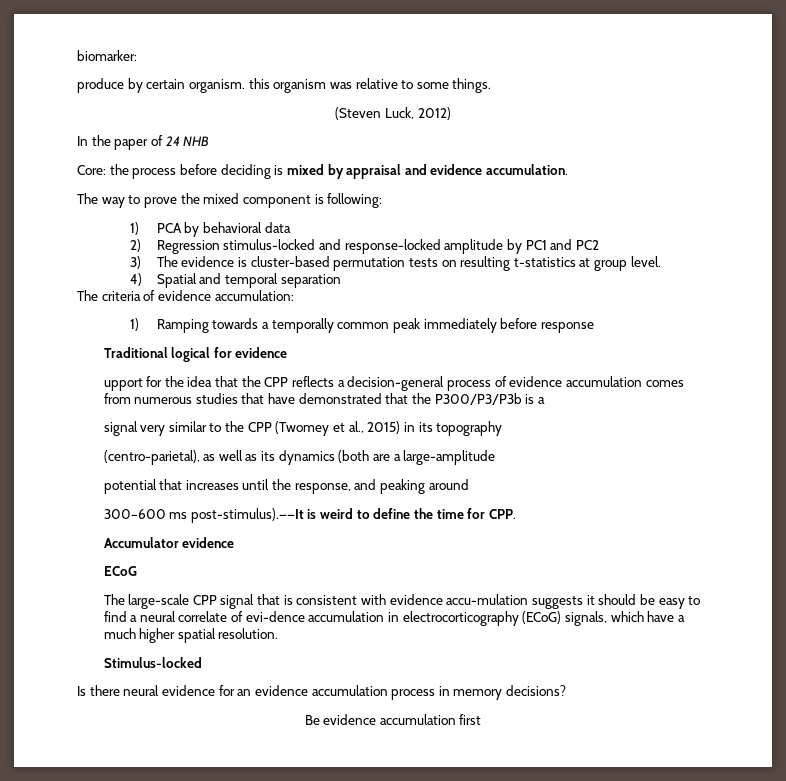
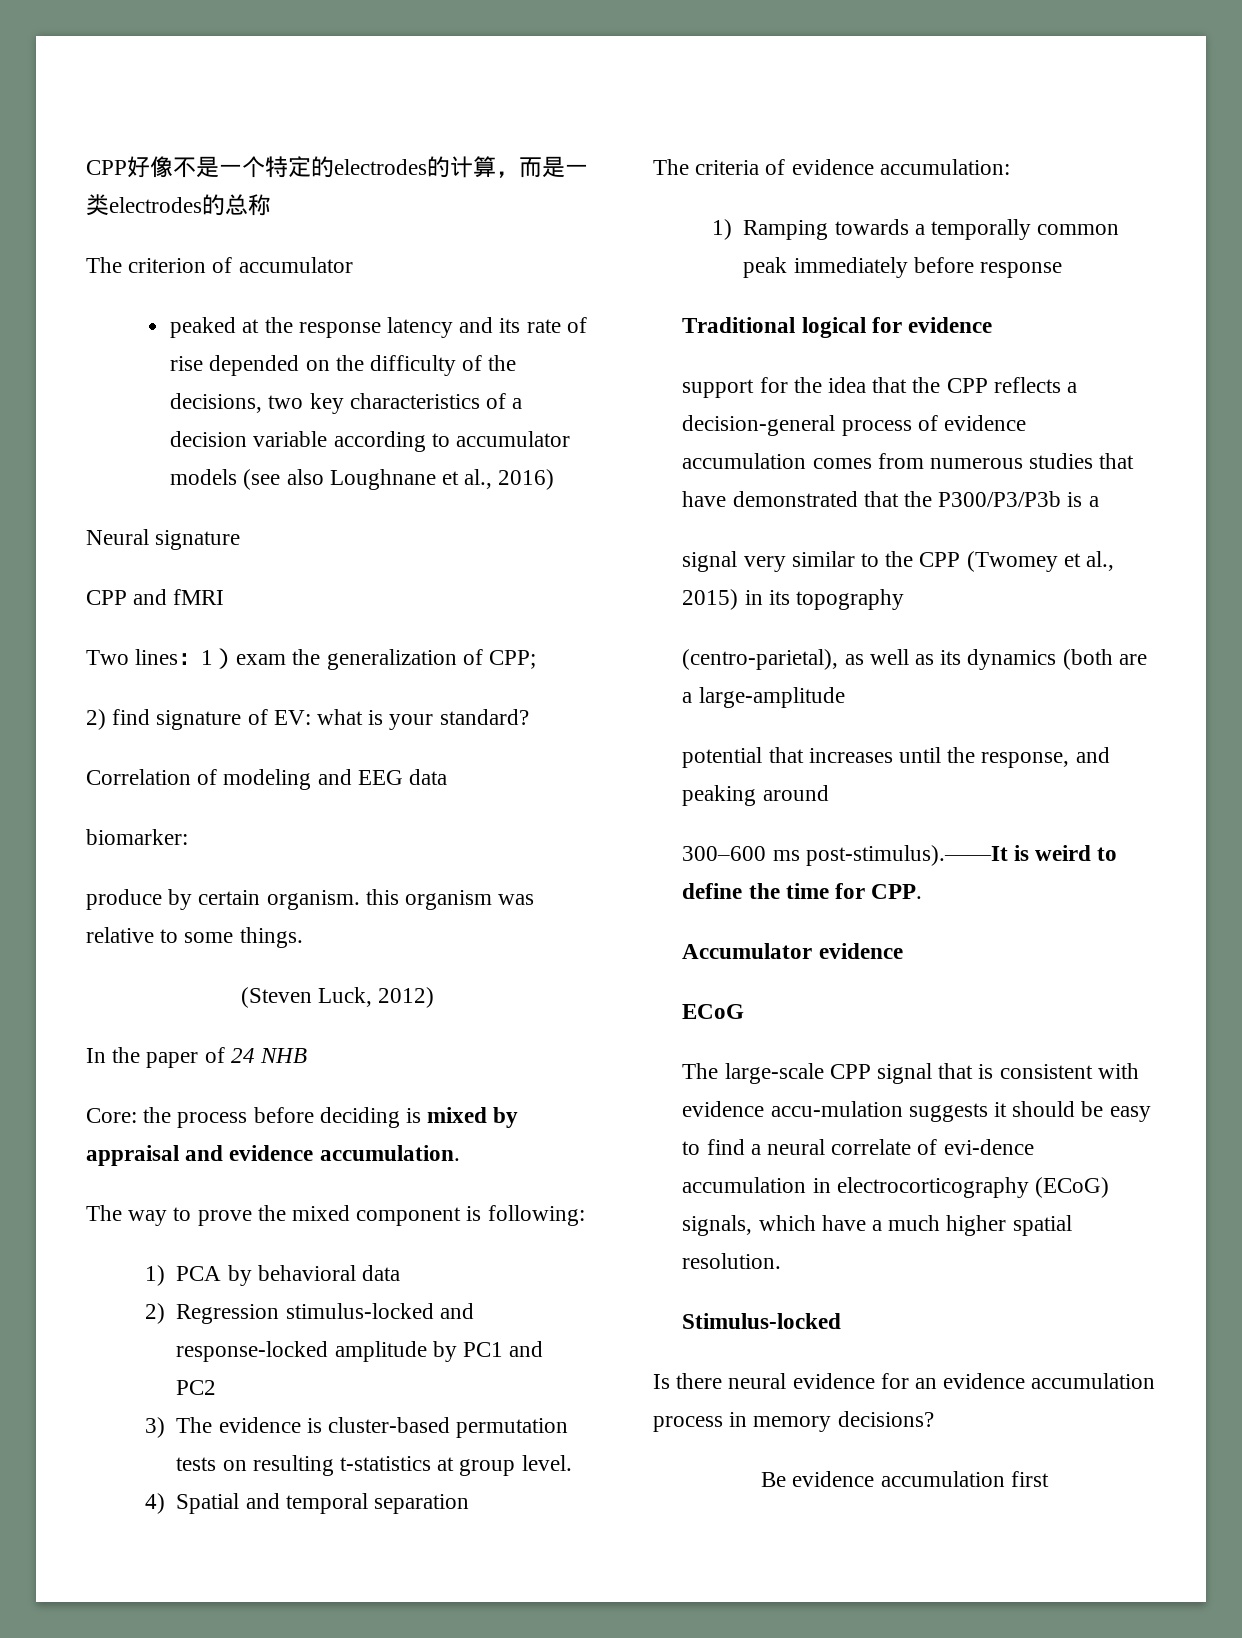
+ CPP好像不是一个特定的electrodes的计算，而是一类electrodes的总称
+ The criterion of accumulator
+ peaked at the response latency and its rate of rise depended on the difficulty of the decisions, two key characteristics of a decision variable according to accumulator models (see also Loughnane et al., 2016)
+ Neural signature
+ CPP and fMRI
+ Two lines：1）exam the generalization of CPP;
+ 2) find signature of EV: what is your standard?
+ Correlation of modeling and EEG data
- upport for the idea that the CPP reflects a decision-general process of evidence accumulation comes from numerous studies that have demonstrated that the P300/P3/P3b is a
+ support for the idea that the CPP reflects a decision-general process of evidence accumulation comes from numerous studies that have demonstrated that the P300/P3/P3b is a

